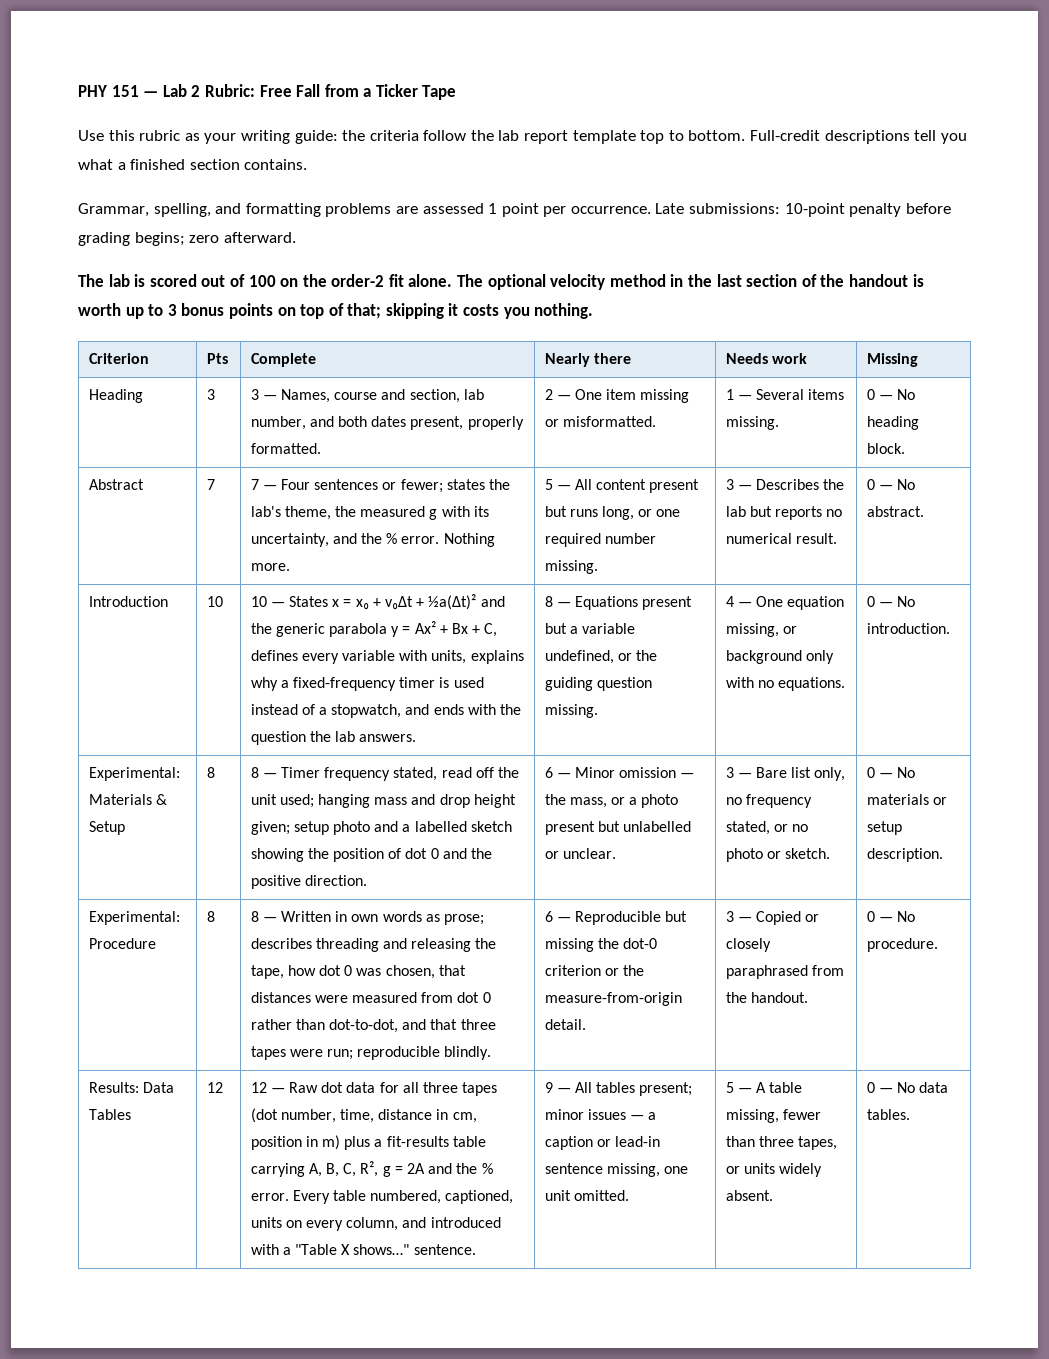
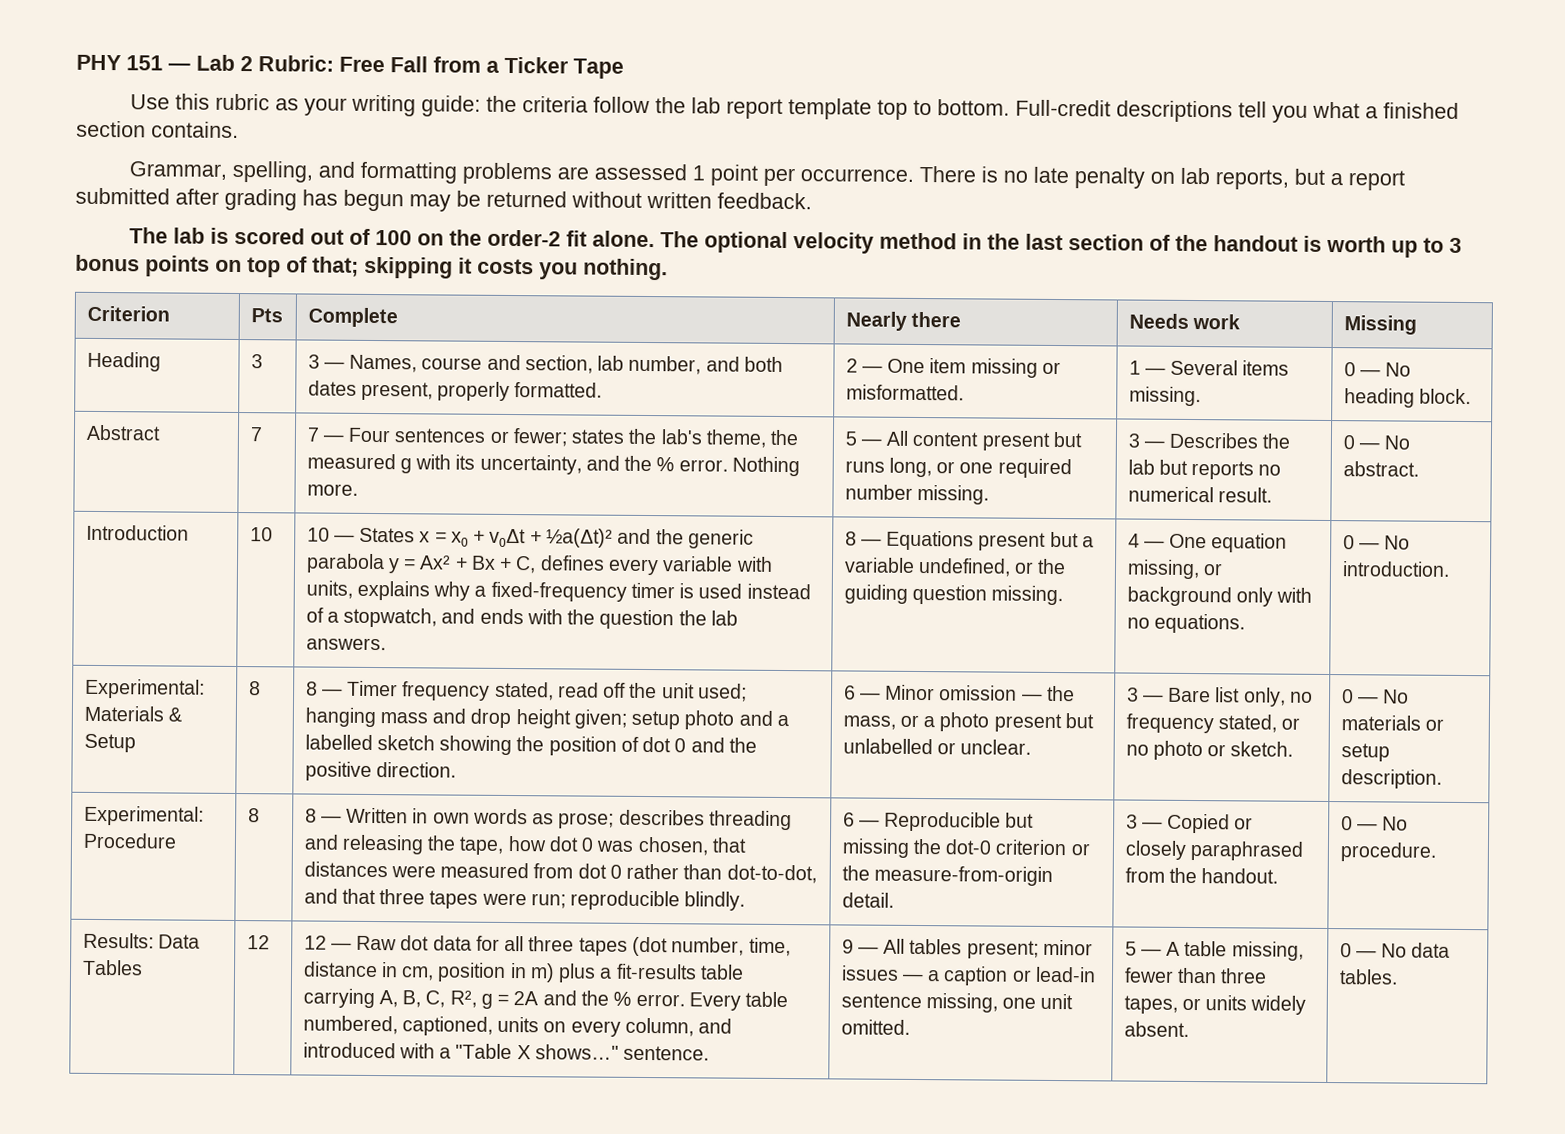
- Late submissions: 10-point penalty before grading begins; zero afterward.
+ There is no late penalty on lab reports, but a report submitted after grading has begun may be returned without written feedback.

